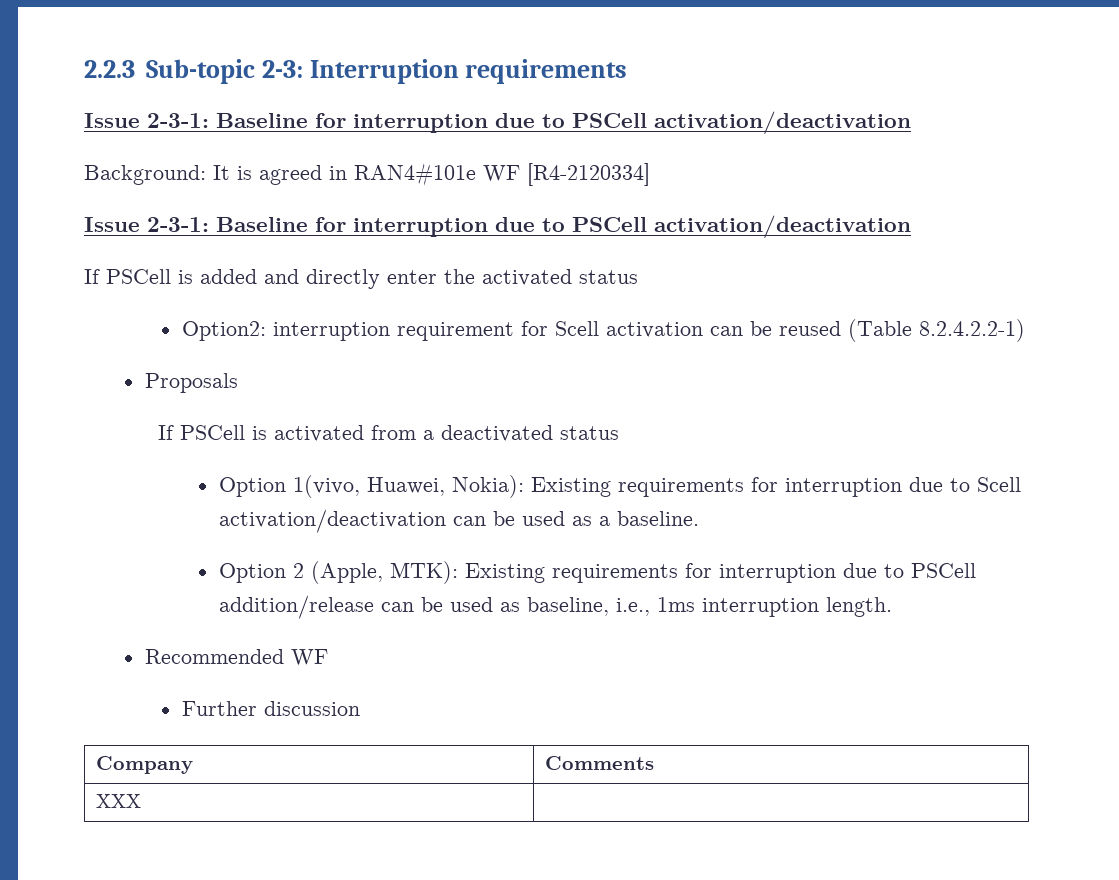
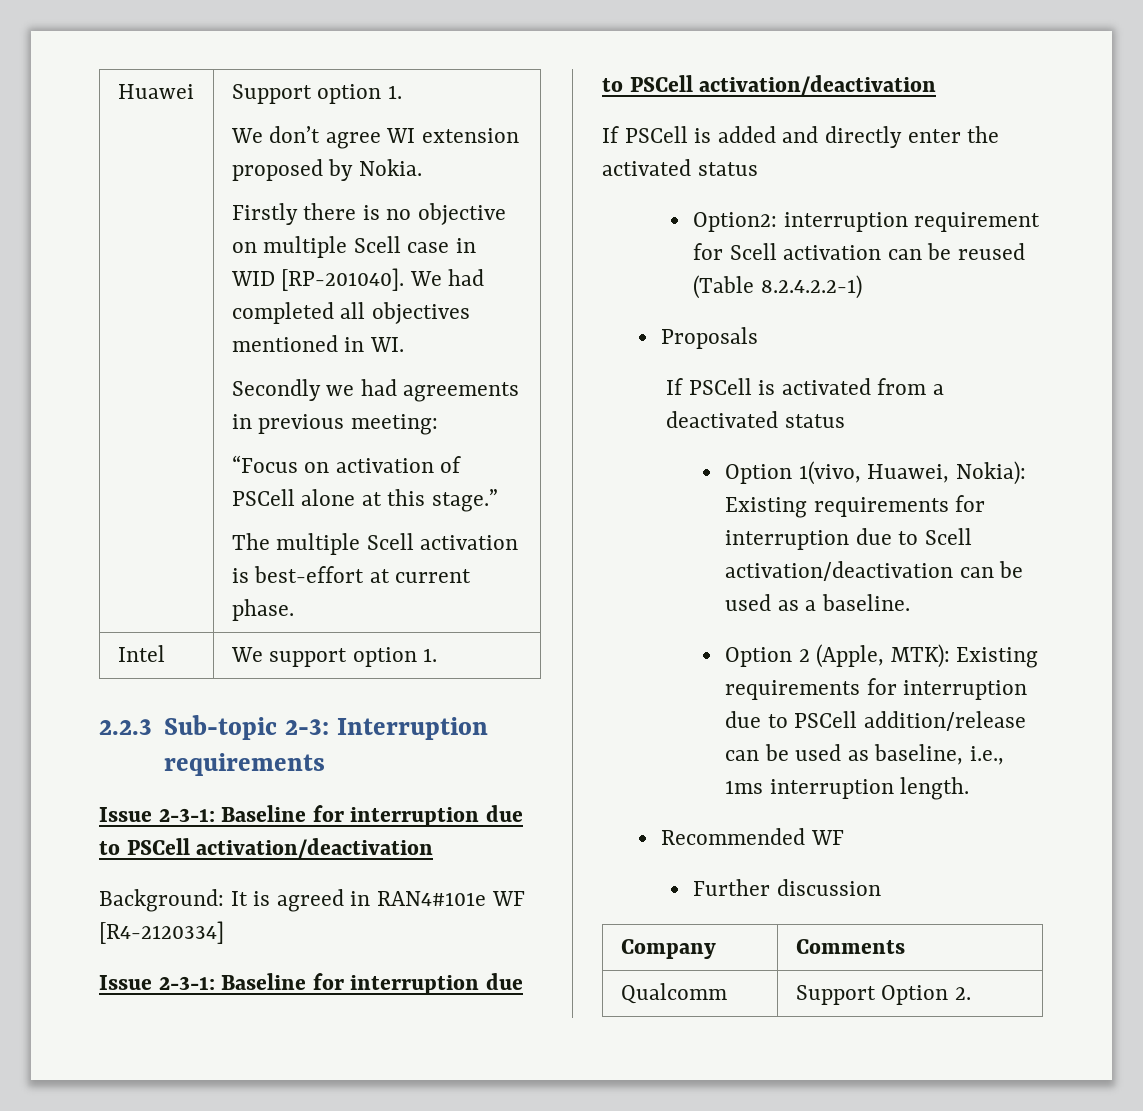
+ Huawei | Support option 1.
+ We don’t agree WI extension proposed by Nokia.
+ Firstly there is no objective on multiple Scell case in WID [RP-201040]. We had completed all objectives mentioned in WI.
+ Secondly we had agreements in previous meeting:
+ “Focus on activation of PSCell alone at this stage.”
+ The multiple Scell activation is best-effort at current phase.
+ Intel | We support option 1.
- XXX |
+ Qualcomm | Support Option 2.

